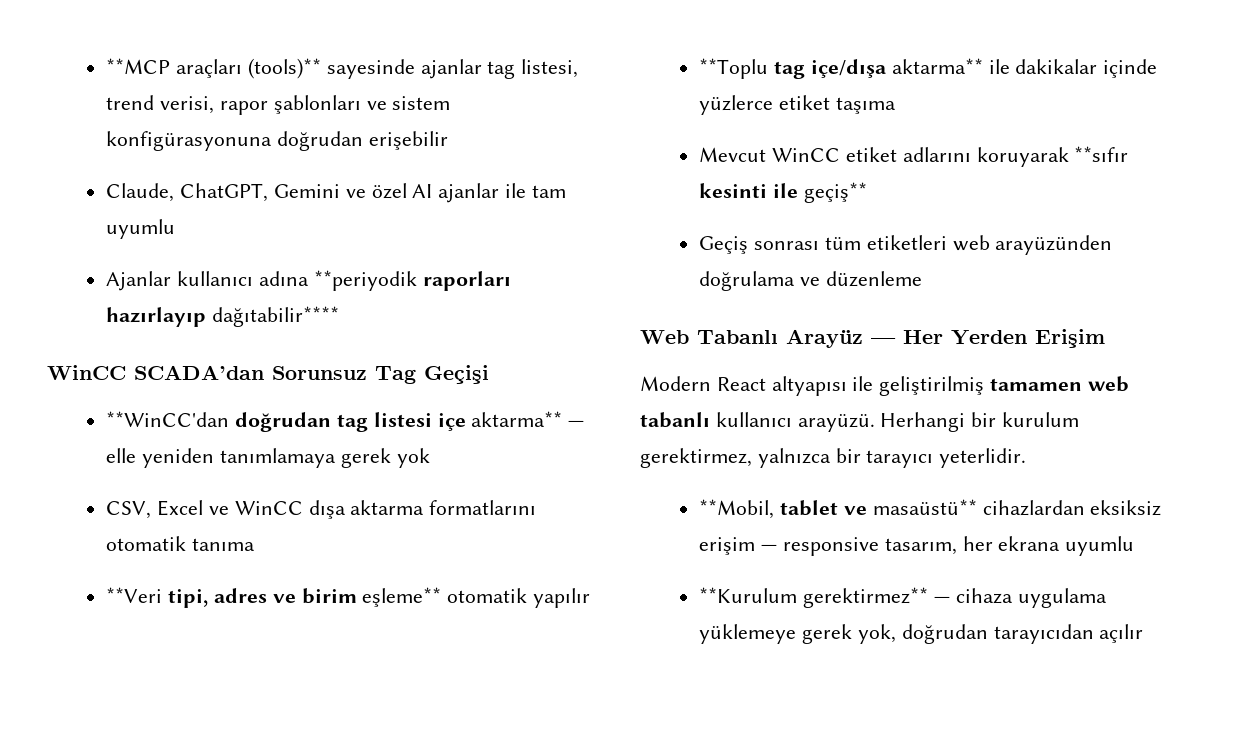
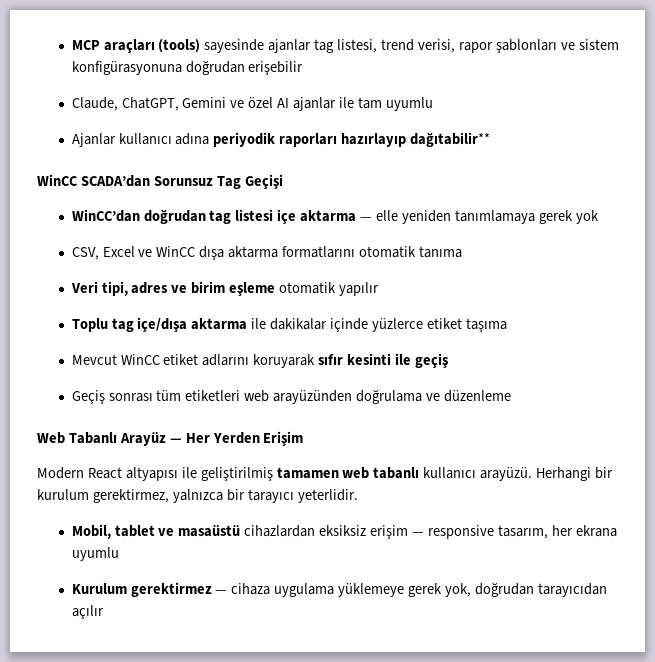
- **MCP araçları (tools)** sayesinde ajanlar tag listesi, trend verisi, rapor şablonları ve sistem konfigürasyonuna doğrudan erişebilir
+ MCP araçları (tools) sayesinde ajanlar tag listesi, trend verisi, rapor şablonları ve sistem konfigürasyonuna doğrudan erişebilir
- Ajanlar kullanıcı adına **periyodik raporları hazırlayıp dağıtabilir****
+ Ajanlar kullanıcı adına periyodik raporları hazırlayıp dağıtabilir**
- **WinCC'dan doğrudan tag listesi içe aktarma** — elle yeniden tanımlamaya gerek yok
+ WinCC’dan doğrudan tag listesi içe aktarma — elle yeniden tanımlamaya gerek yok
- **Veri tipi, adres ve birim eşleme** otomatik yapılır
+ Veri tipi, adres ve birim eşleme otomatik yapılır
- **Toplu tag içe/dışa aktarma** ile dakikalar içinde yüzlerce etiket taşıma
+ Toplu tag içe/dışa aktarma ile dakikalar içinde yüzlerce etiket taşıma
- Mevcut WinCC etiket adlarını koruyarak **sıfır kesinti ile geçiş**
+ Mevcut WinCC etiket adlarını koruyarak sıfır kesinti ile geçiş
- **Mobil, tablet ve masaüstü** cihazlardan eksiksiz erişim — responsive tasarım, her ekrana uyumlu
+ Mobil, tablet ve masaüstü cihazlardan eksiksiz erişim — responsive tasarım, her ekrana uyumlu
- **Kurulum gerektirmez** — cihaza uygulama yüklemeye gerek yok, doğrudan tarayıcıdan açılır
+ Kurulum gerektirmez — cihaza uygulama yüklemeye gerek yok, doğrudan tarayıcıdan açılır

